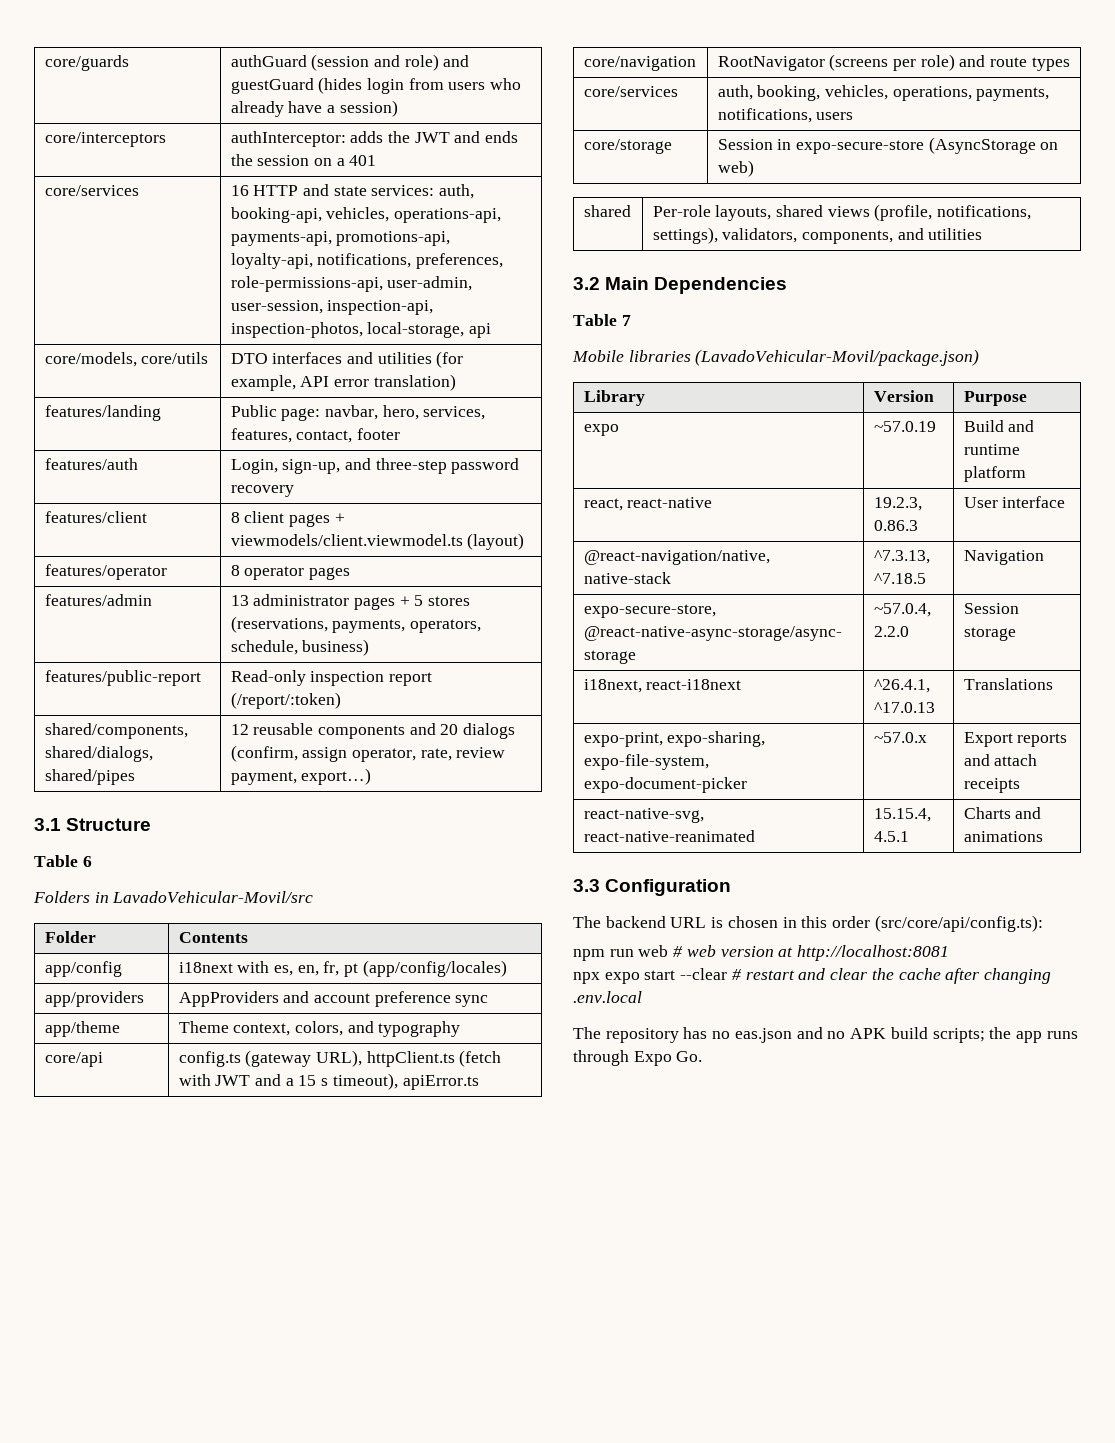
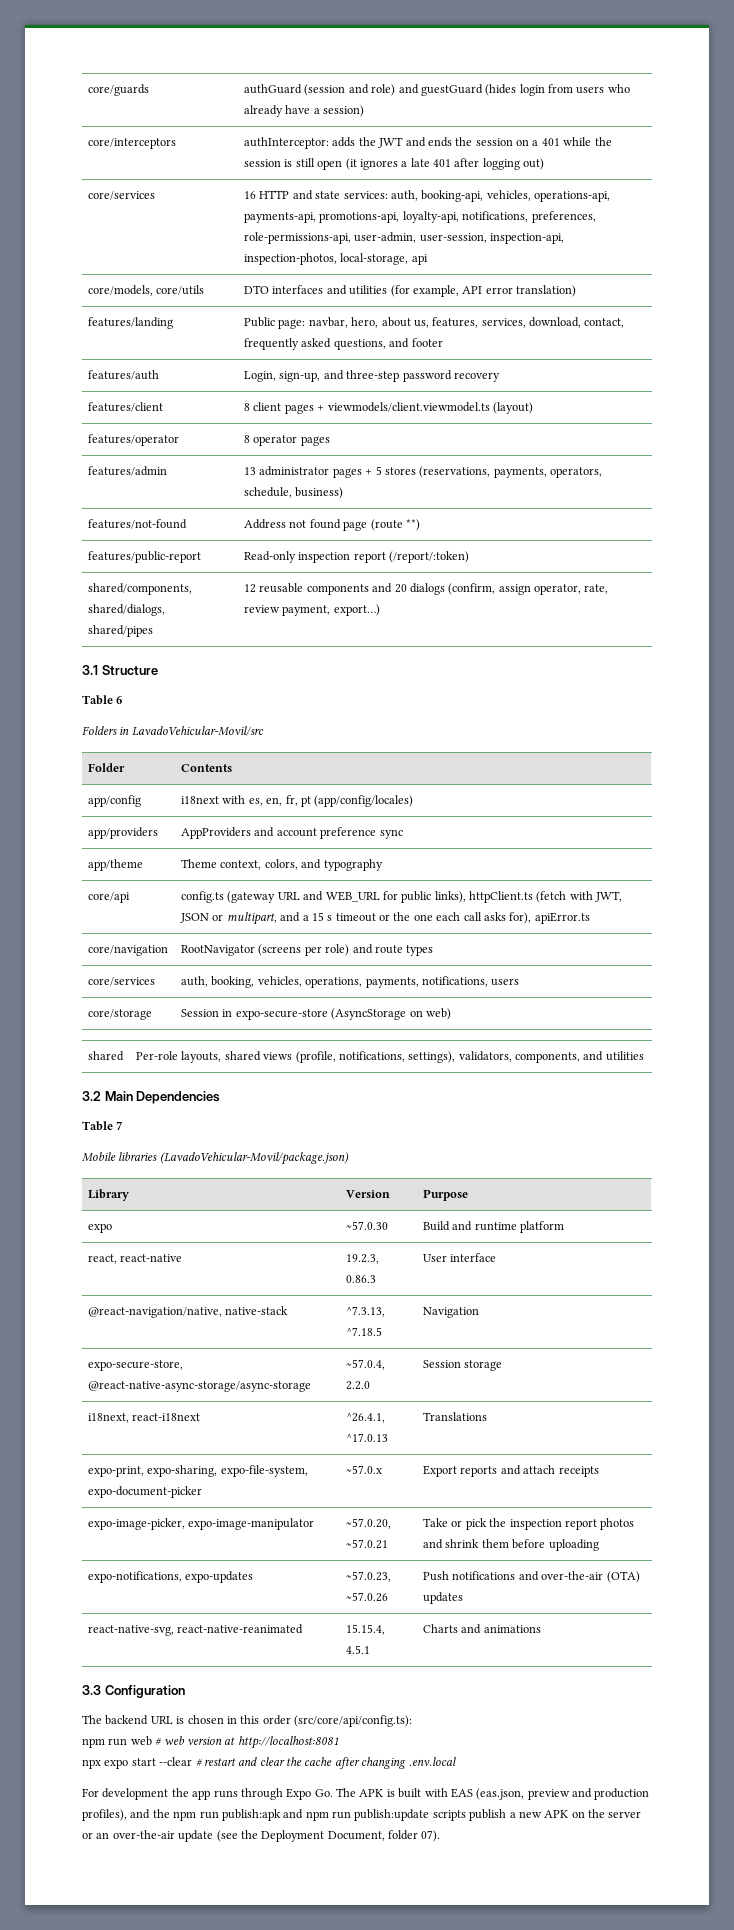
- core/interceptors | authInterceptor: adds the JWT and ends the session on a 401
+ core/interceptors | authInterceptor: adds the JWT and ends the session on a 401 while the session is still open (it ignores a late 401 after logging out)
- features/landing | Public page: navbar, hero, services, features, contact, footer
+ features/landing | Public page: navbar, hero, about us, features, services, download, contact, frequently asked questions, and footer
+ features/not-found | Address not found page (route **)
- core/api | config.ts (gateway URL), httpClient.ts (fetch with JWT and a 15 s timeout), apiError.ts
+ core/api | config.ts (gateway URL and WEB_URL for public links), httpClient.ts (fetch with JWT, JSON or multipart, and a 15 s timeout or the one each call asks for), apiError.ts
- expo | ~57.0.19 | Build and runtime platform
+ expo | ~57.0.30 | Build and runtime platform
+ expo-image-picker, expo-image-manipulator | ~57.0.20, ~57.0.21 | Take or pick the inspection report photos and shrink them before uploading
+ expo-notifications, expo-updates | ~57.0.23, ~57.0.26 | Push notifications and over-the-air (OTA) updates
- The repository has no eas.json and no APK build scripts; the app runs through Expo Go.
+ For development the app runs through Expo Go. The APK is built with EAS (eas.json, preview and production profiles), and the npm run publish:apk and npm run publish:update scripts publish a new APK on the server or an over-the-air update (see the Deployment Document, folder 07).

